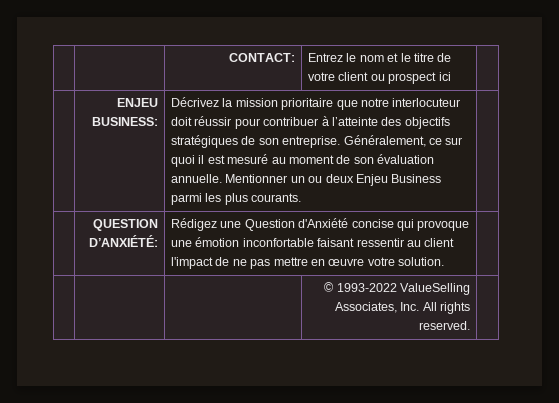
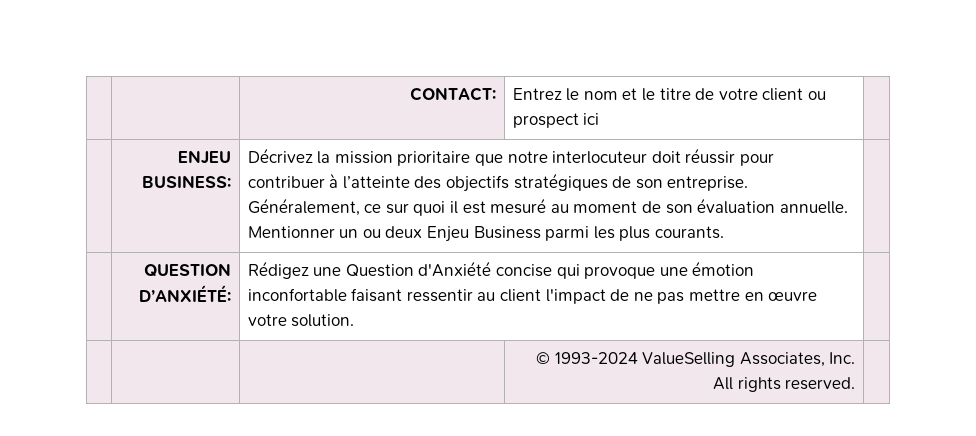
- | | | © 1993-2022 ValueSelling Associates, Inc. All rights reserved. |
+ | | | © 1993-2024 ValueSelling Associates, Inc. All rights reserved. |

